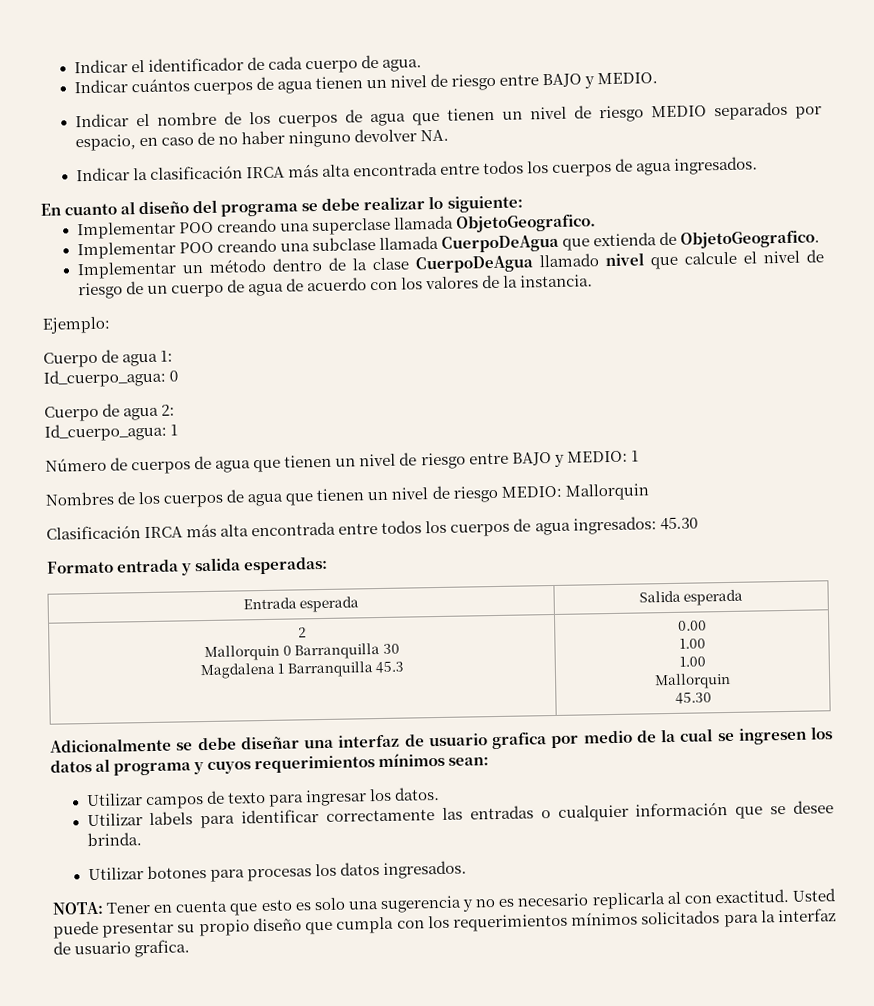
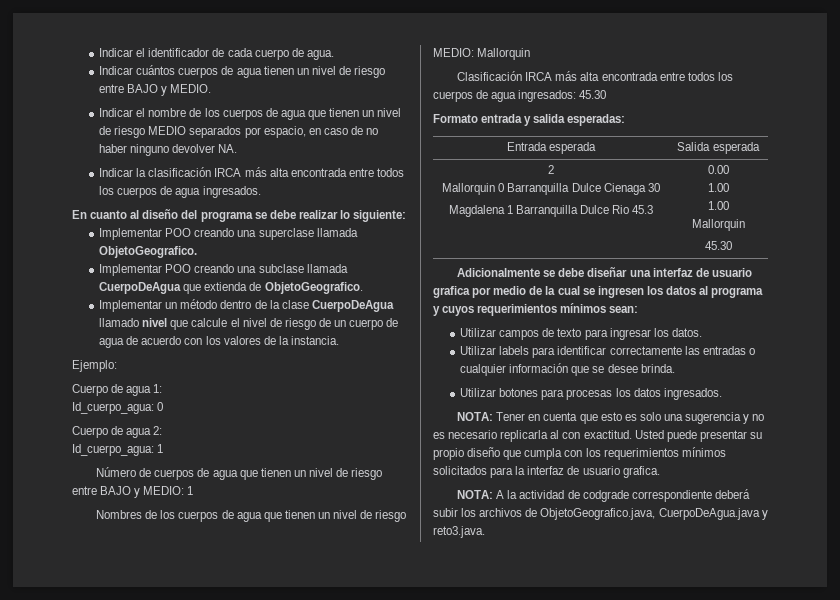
  2
- Mallorquin 0 Barranquilla 30
- Magdalena 1 Barranquilla 45.3 | 0.00
+ Mallorquin 0 Barranquilla Dulce Cienaga 30
+ Magdalena 1 Barranquilla Dulce Rio 45.3 | 0.00
+ NOTA: A la actividad de codgrade correspondiente deberá subir los archivos de ObjetoGeografico.java, CuerpoDeAgua.java y reto3.java.

